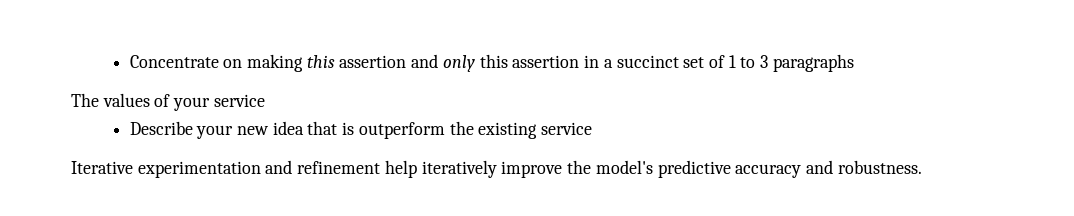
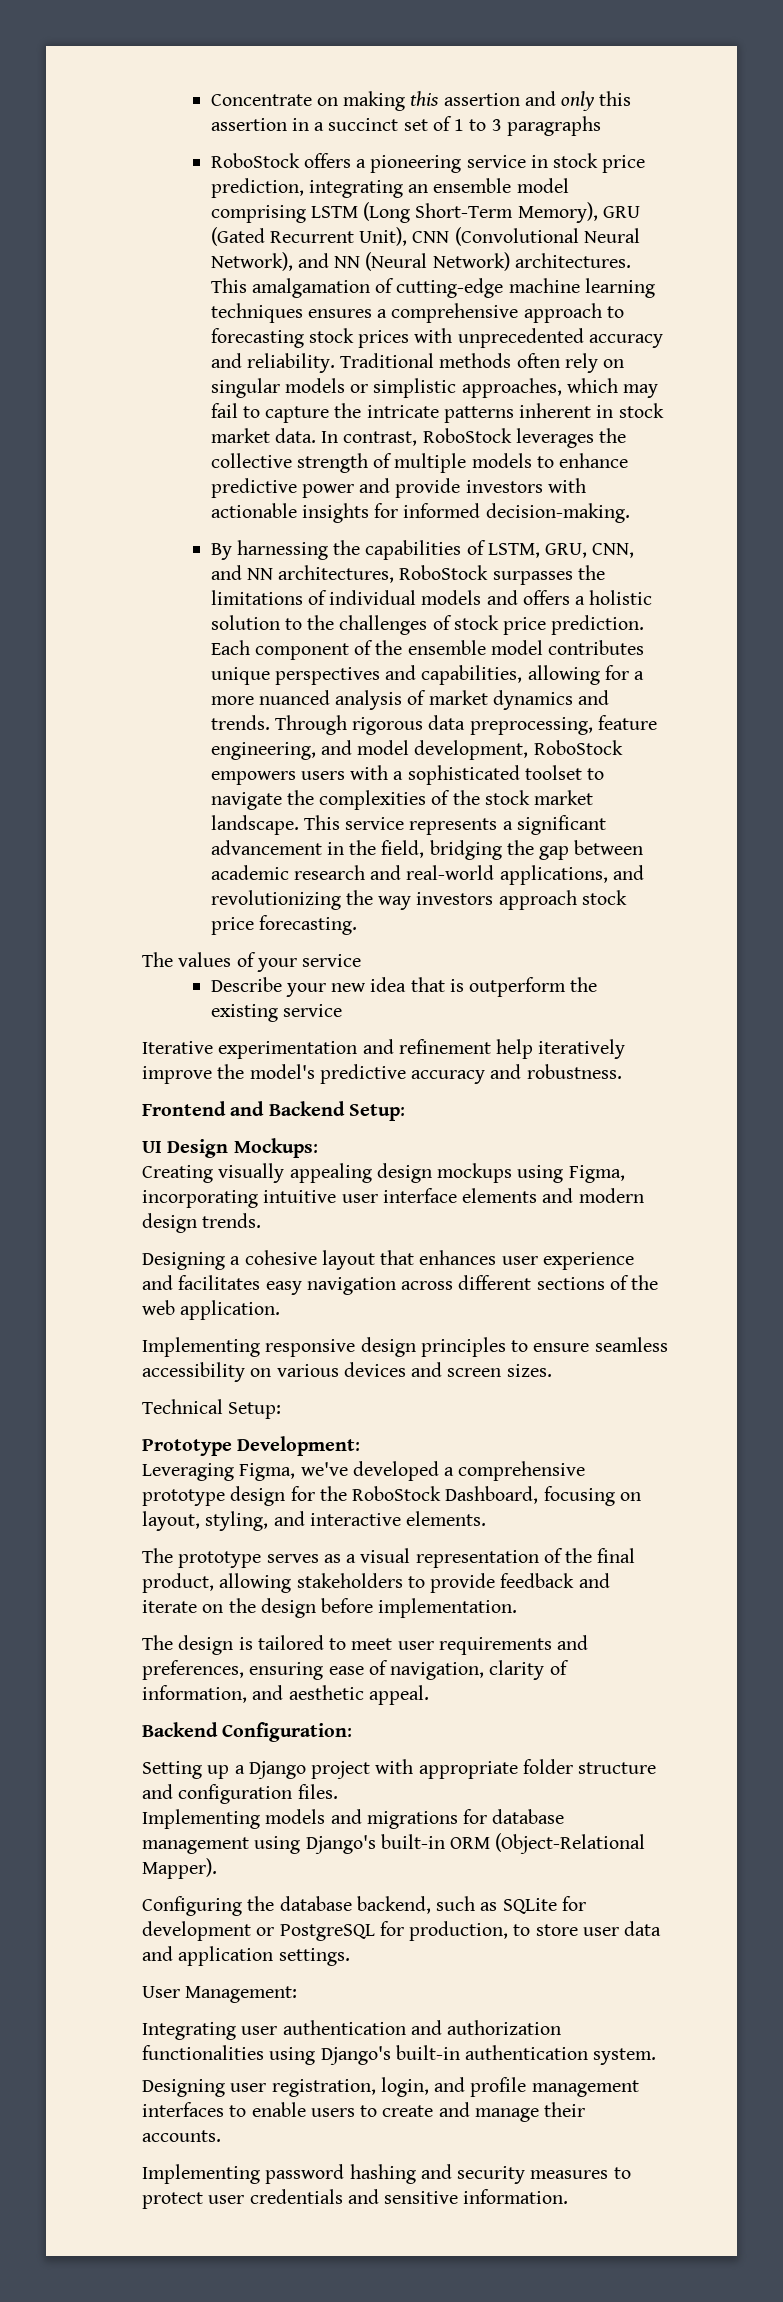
+ RoboStock offers a pioneering service in stock price prediction, integrating an ensemble model comprising LSTM (Long Short-Term Memory), GRU (Gated Recurrent Unit), CNN (Convolutional Neural Network), and NN (Neural Network) architectures. This amalgamation of cutting-edge machine learning techniques ensures a comprehensive approach to forecasting stock prices with unprecedented accuracy and reliability. Traditional methods often rely on singular models or simplistic approaches, which may fail to capture the intricate patterns inherent in stock market data. In contrast, RoboStock leverages the collective strength of multiple models to enhance predictive power and provide investors with actionable insights for informed decision-making.
+ By harnessing the capabilities of LSTM, GRU, CNN, and NN architectures, RoboStock surpasses the limitations of individual models and offers a holistic solution to the challenges of stock price prediction. Each component of the ensemble model contributes unique perspectives and capabilities, allowing for a more nuanced analysis of market dynamics and trends. Through rigorous data preprocessing, feature engineering, and model development, RoboStock empowers users with a sophisticated toolset to navigate the complexities of the stock market landscape. This service represents a significant advancement in the field, bridging the gap between academic research and real-world applications, and revolutionizing the way investors approach stock price forecasting.
+ Frontend and Backend Setup:
+ UI Design Mockups:
+ Creating visually appealing design mockups using Figma, incorporating intuitive user interface elements and modern design trends.
+ Designing a cohesive layout that enhances user experience and facilitates easy navigation across different sections of the web application.
+ Implementing responsive design principles to ensure seamless accessibility on various devices and screen sizes.
+ Technical Setup:
+ Prototype Development:
+ Leveraging Figma, we've developed a comprehensive prototype design for the RoboStock Dashboard, focusing on layout, styling, and interactive elements.
+ The prototype serves as a visual representation of the final product, allowing stakeholders to provide feedback and iterate on the design before implementation.
+ The design is tailored to meet user requirements and preferences, ensuring ease of navigation, clarity of information, and aesthetic appeal.
+ Backend Configuration:
+ Setting up a Django project with appropriate folder structure and configuration files.
+ Implementing models and migrations for database management using Django's built-in ORM (Object-Relational Mapper).
+ Configuring the database backend, such as SQLite for development or PostgreSQL for production, to store user data and application settings.
+ User Management:
+ Integrating user authentication and authorization functionalities using Django's built-in authentication system.
+ Designing user registration, login, and profile management interfaces to enable users to create and manage their accounts.
+ Implementing password hashing and security measures to protect user credentials and sensitive information.

